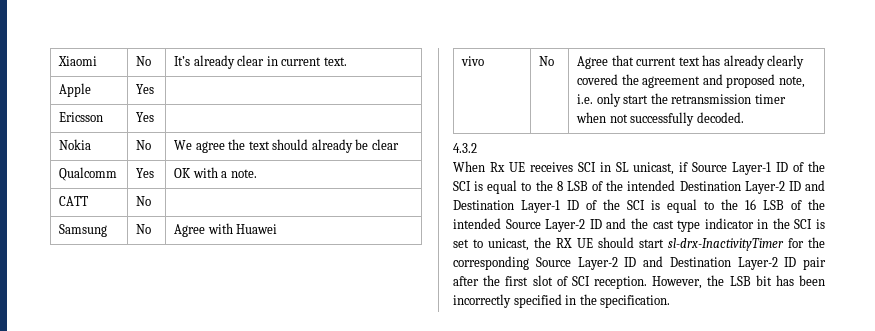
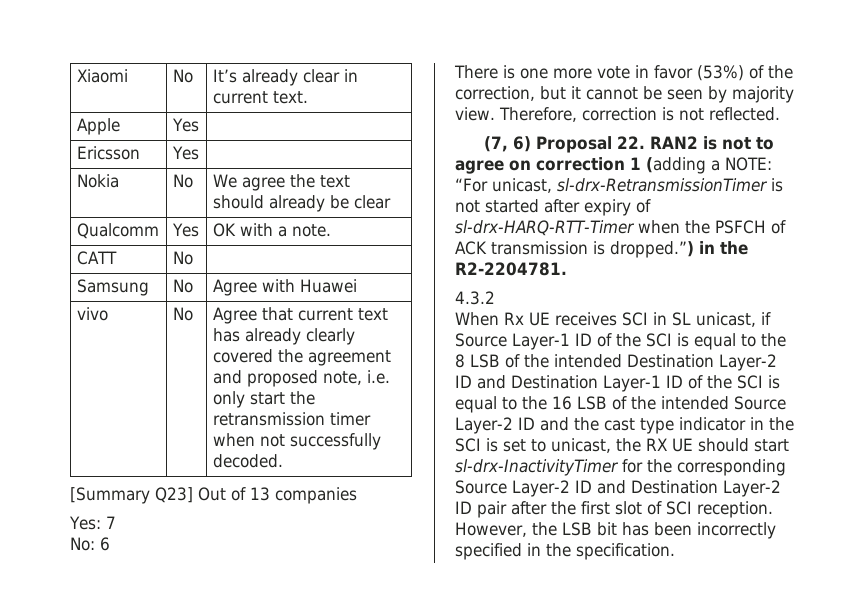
+ [Summary Q23] Out of 13 companies
+ Yes: 7
+ No: 6
+ There is one more vote in favor (53%) of the correction, but it cannot be seen by majority view. Therefore, correction is not reflected.
+ (7, 6) Proposal 22. RAN2 is not to agree on correction 1 (adding a NOTE: “For unicast, sl-drx-RetransmissionTimer is not started after expiry of sl-drx-HARQ-RTT-Timer when the PSFCH of ACK transmission is dropped.”) in the R2-2204781.

